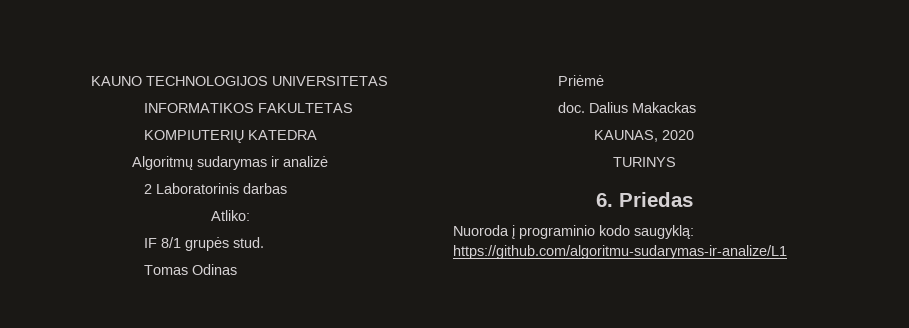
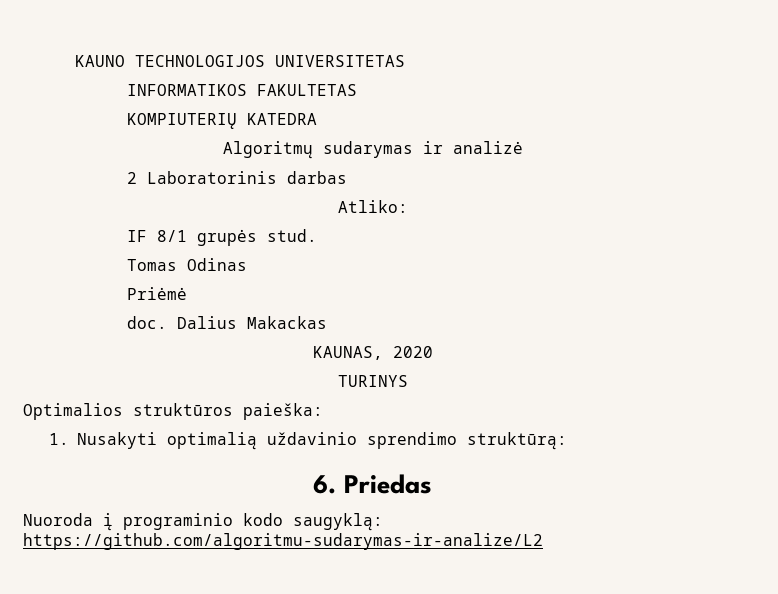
+ Optimalios struktūros paieška:
+ 1. Nusakyti optimalią uždavinio sprendimo struktūrą:
- Nuoroda į programinio kodo saugyklą: https://github.com/algoritmu-sudarymas-ir-analize/L1
+ Nuoroda į programinio kodo saugyklą: https://github.com/algoritmu-sudarymas-ir-analize/L2

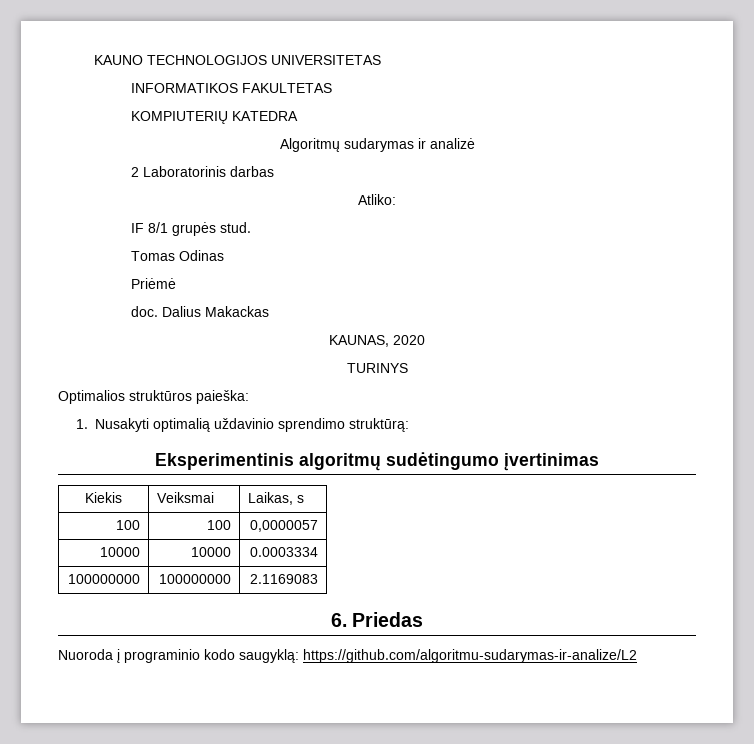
+ Eksperimentinis algoritmų sudėtingumo įvertinimas
+ Kiekis | Veiksmai | Laikas, s
+ 100 | 100 | 0,0000057
+ 10000 | 10000 | 0.0003334
+ 100000000 | 100000000 | 2.1169083

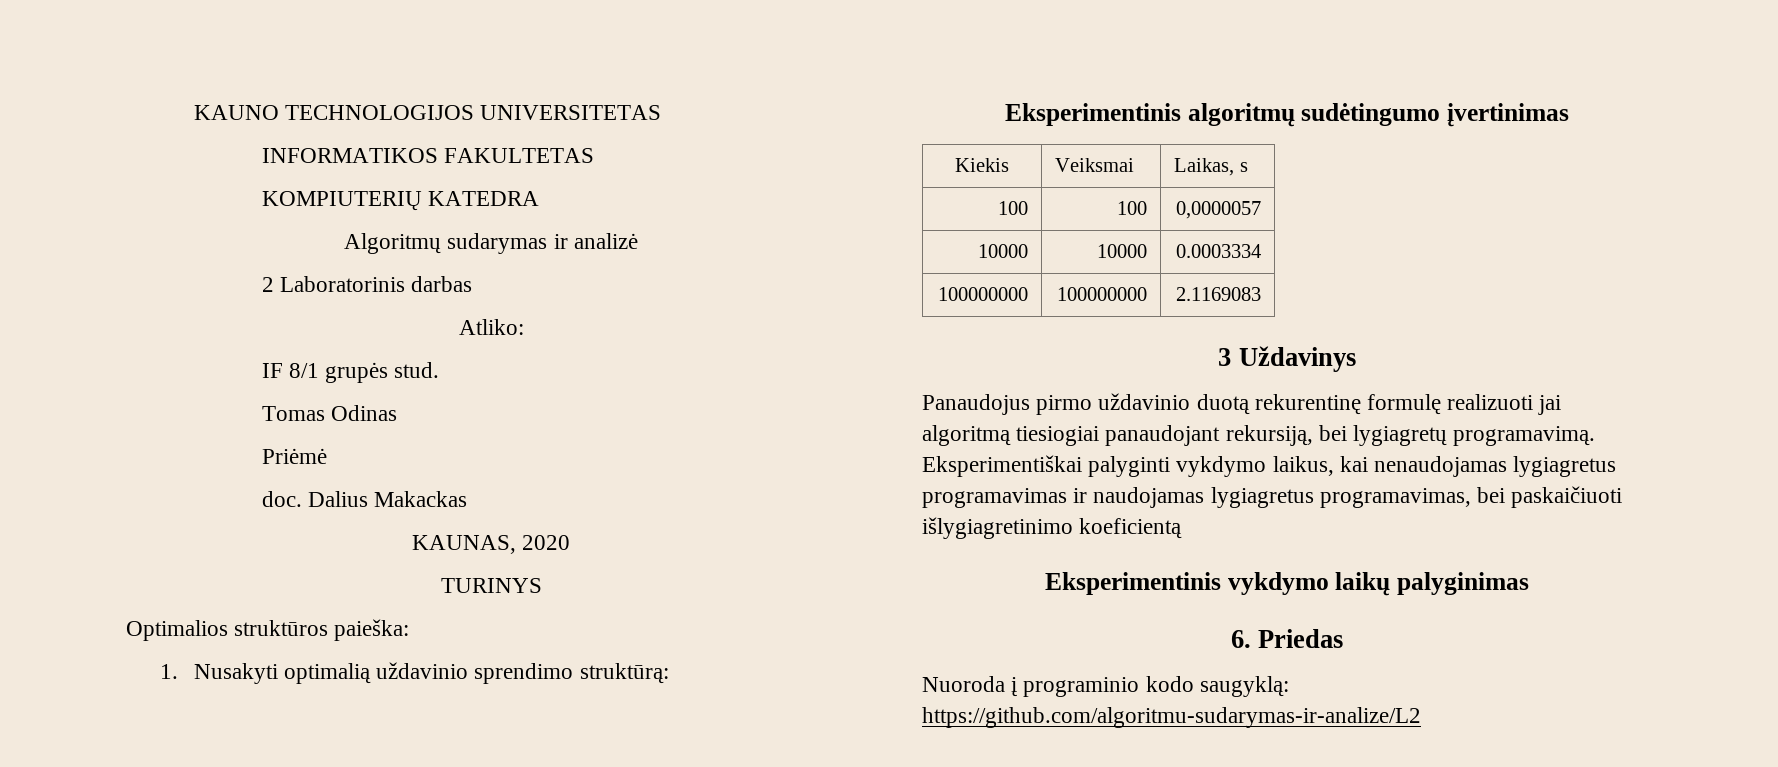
+ 3 Uždavinys
+ Panaudojus pirmo uždavinio duotą rekurentinę formulę realizuoti jai algoritmą tiesiogiai panaudojant rekursiją, bei lygiagretų programavimą. Eksperimentiškai palyginti vykdymo laikus, kai nenaudojamas lygiagretus programavimas ir naudojamas lygiagretus programavimas, bei paskaičiuoti išlygiagretinimo koeficientą
+ Eksperimentinis vykdymo laikų palyginimas

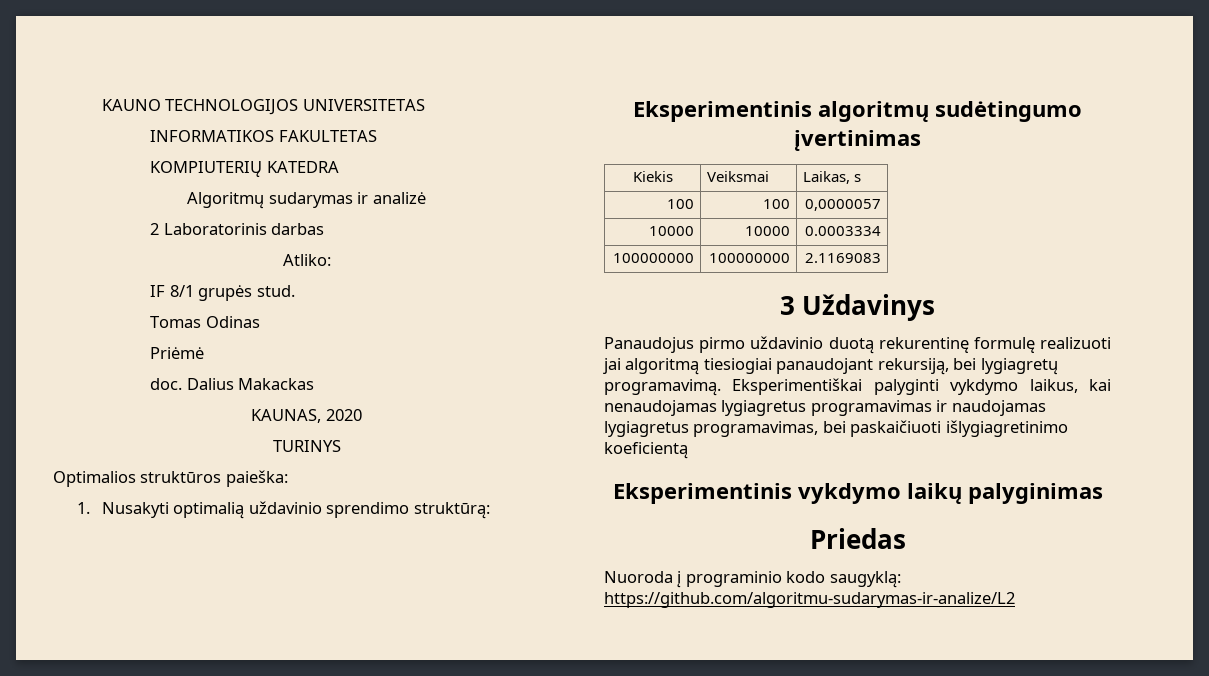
- 6. Priedas
+ Priedas

